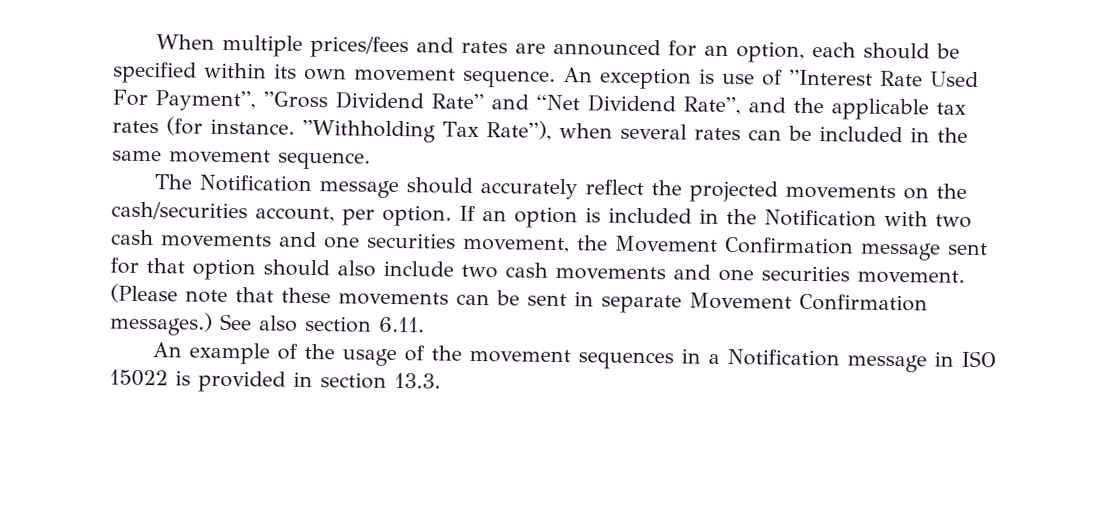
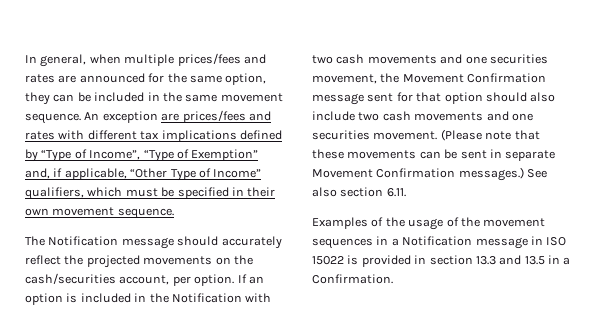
- When multiple prices/fees and rates are announced for an option, each should be specified within its own movement sequence. An exception is use of ”Interest Rate Used For Payment”, ”Gross Dividend Rate” and “Net Dividend Rate”, and the applicable tax rates (for instance. ”Withholding Tax Rate”), when several rates can be included in the same movement sequence.
+ In general, when multiple prices/fees and rates are announced for the same option, they can be included in the same movement sequence. An exception are prices/fees and rates with different tax implications defined by “Type of Income”, “Type of Exemption” and, if applicable, “Other Type of Income” qualifiers, which must be specified in their own movement sequence.
- An example of the usage of the movement sequences in a Notification message in ISO 15022 is provided in section 13.3.
+ Examples of the usage of the movement sequences in a Notification message in ISO 15022 is provided in section 13.3 and 13.5 in a Confirmation.

